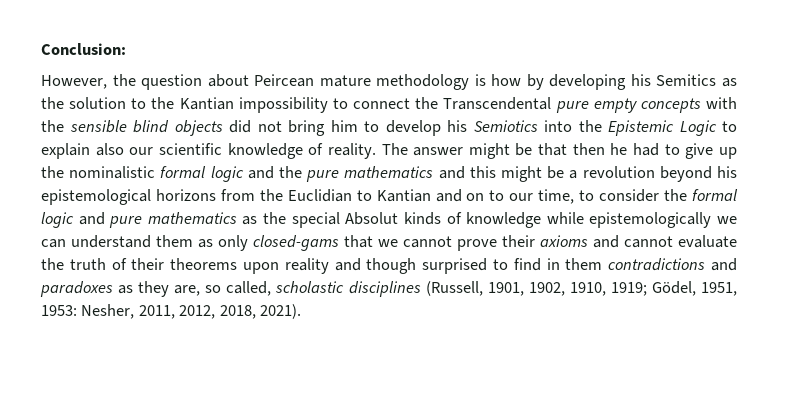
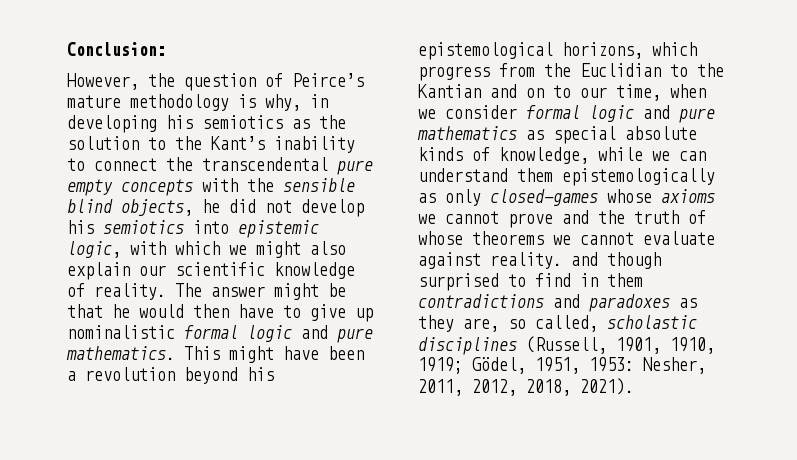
- However, the question about Peircean mature methodology is how by developing his Semitics as the solution to the Kantian impossibility to connect the Transcendental pure empty concepts with the sensible blind objects did not bring him to develop his Semiotics into the Epistemic Logic to explain also our scientific knowledge of reality.
+ However, the question of Peirce’s mature methodology is why, in developing his semiotics as the solution to the Kant’s inability to connect the transcendental pure empty concepts with the sensible blind objects, he did not develop his semiotics into epistemic logic, with which we might also explain our scientific knowledge of reality.
- The answer might be that then he had to give up the nominalistic formal logic and the pure mathematics and this might be a revolution beyond his epistemological horizons from the Euclidian to Kantian and on to our time, to consider the formal logic and pure mathematics as the special Absolut kinds of knowledge while epistemologically we can understand them as only closed-gams that we cannot prove their axioms and cannot evaluate the truth of their theorems upon reality and though surprised to find in them contradictions and paradoxes as they are, so called, scholastic disciplines (Russell, 1901, 1902, 1910, 1919;
+ The answer might be that he would then have to give up nominalistic formal logic and pure mathematics. This might have been a revolution beyond his epistemological horizons, which progress from the Euclidian to the Kantian and on to our time, when we consider formal logic and pure mathematics as special absolute kinds of knowledge, while we can understand them epistemologically as only closed-games whose axioms we cannot prove and the truth of whose theorems we cannot evaluate against reality. and though surprised to find in them contradictions and paradoxes as they are, so called, scholastic disciplines (Russell, 1901, 1910, 1919;

